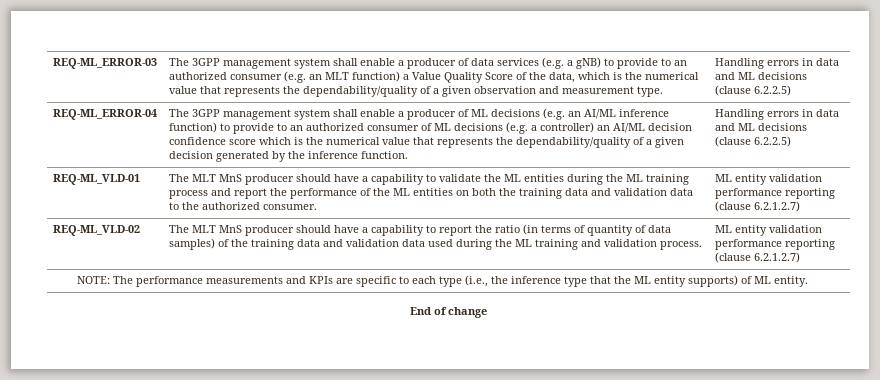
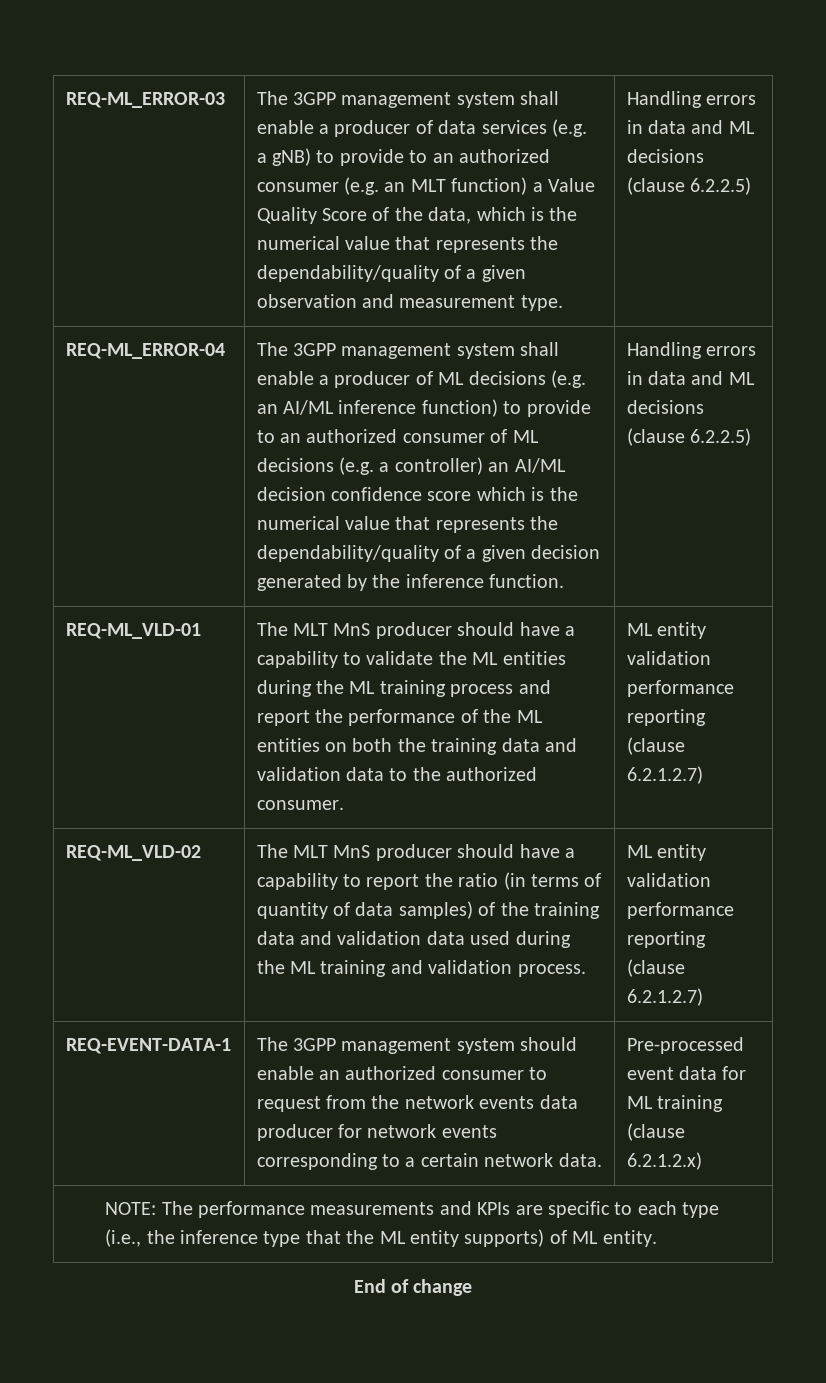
+ REQ-EVENT-DATA-1 | The 3GPP management system should enable an authorized consumer to request from the network events data producer for network events corresponding to a certain network data. | Pre-processed event data for ML training (clause 6.2.1.2.x)

